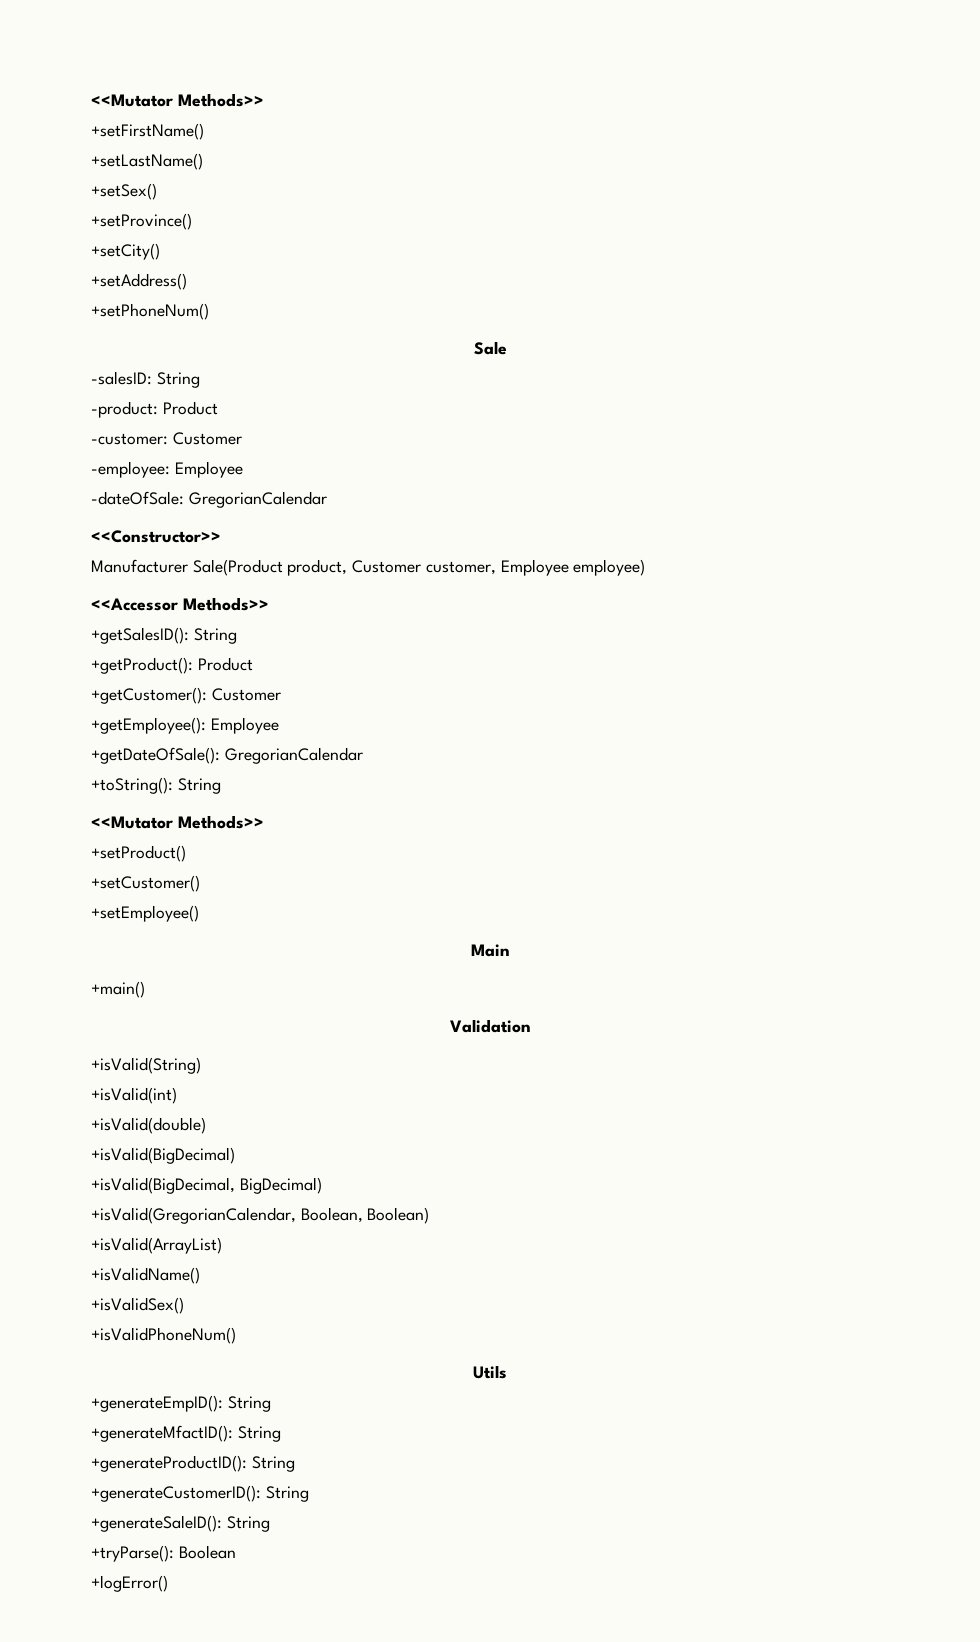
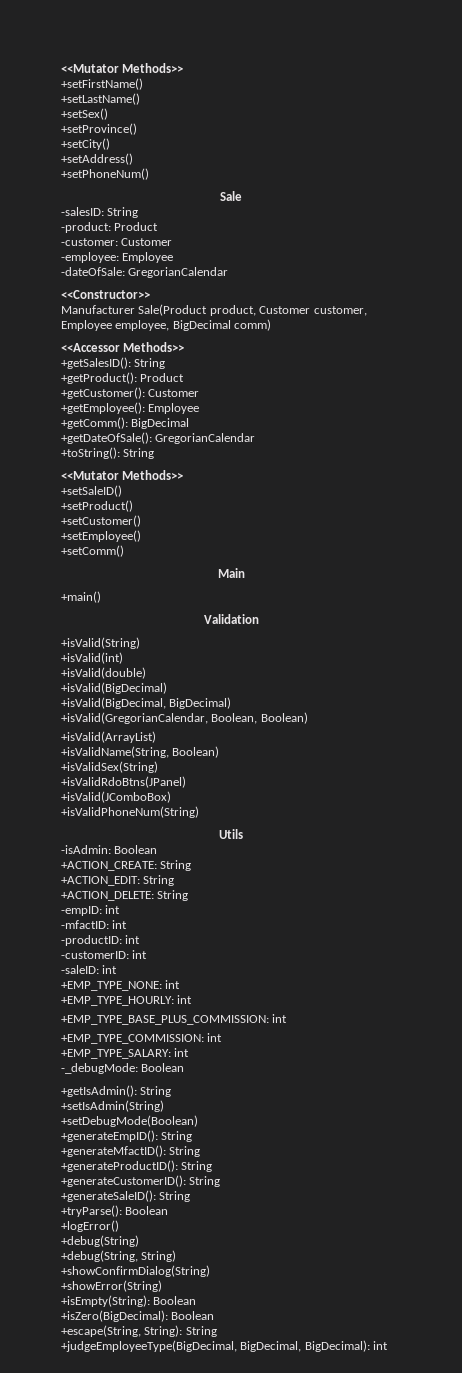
- Manufacturer Sale(Product product, Customer customer, Employee employee)
+ Manufacturer Sale(Product product, Customer customer, Employee employee, BigDecimal comm)
+ +getComm(): BigDecimal
+ +setSaleID()
+ +setComm()
- +isValidName()
- +isValidSex()
- +isValidPhoneNum()
+ +isValidName(String, Boolean)
+ +isValidSex(String)
+ +isValidRdoBtns(JPanel)
+ +isValid(JComboBox)
+ +isValidPhoneNum(String)
  Utils
+ -isAdmin: Boolean
+ +ACTION_CREATE: String
+ +ACTION_EDIT: String
+ +ACTION_DELETE: String
+ -empID: int
+ -mfactID: int
+ -productID: int
+ -customerID: int
+ -saleID: int
+ +EMP_TYPE_NONE: int
+ +EMP_TYPE_HOURLY: int
+ +EMP_TYPE_BASE_PLUS_COMMISSION: int
+ +EMP_TYPE_COMMISSION: int
+ +EMP_TYPE_SALARY: int
+ -_debugMode: Boolean
+ +getIsAdmin(): String
+ +setIsAdmin(String)
+ +setDebugMode(Boolean)
+ +debug(String)
+ +debug(String, String)
+ +showConfirmDialog(String)
+ +showError(String)
+ +isEmpty(String): Boolean
+ +isZero(BigDecimal): Boolean
+ +escape(String, String): String
+ +judgeEmployeeType(BigDecimal, BigDecimal, BigDecimal): int

